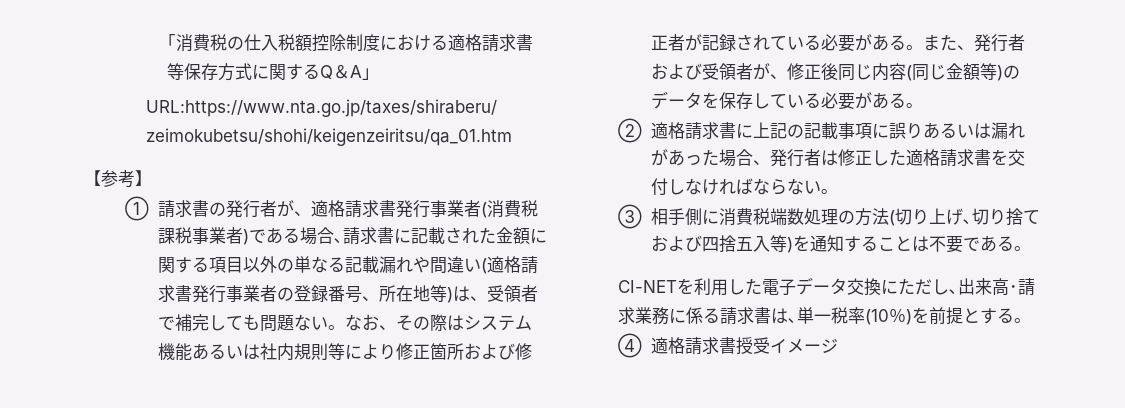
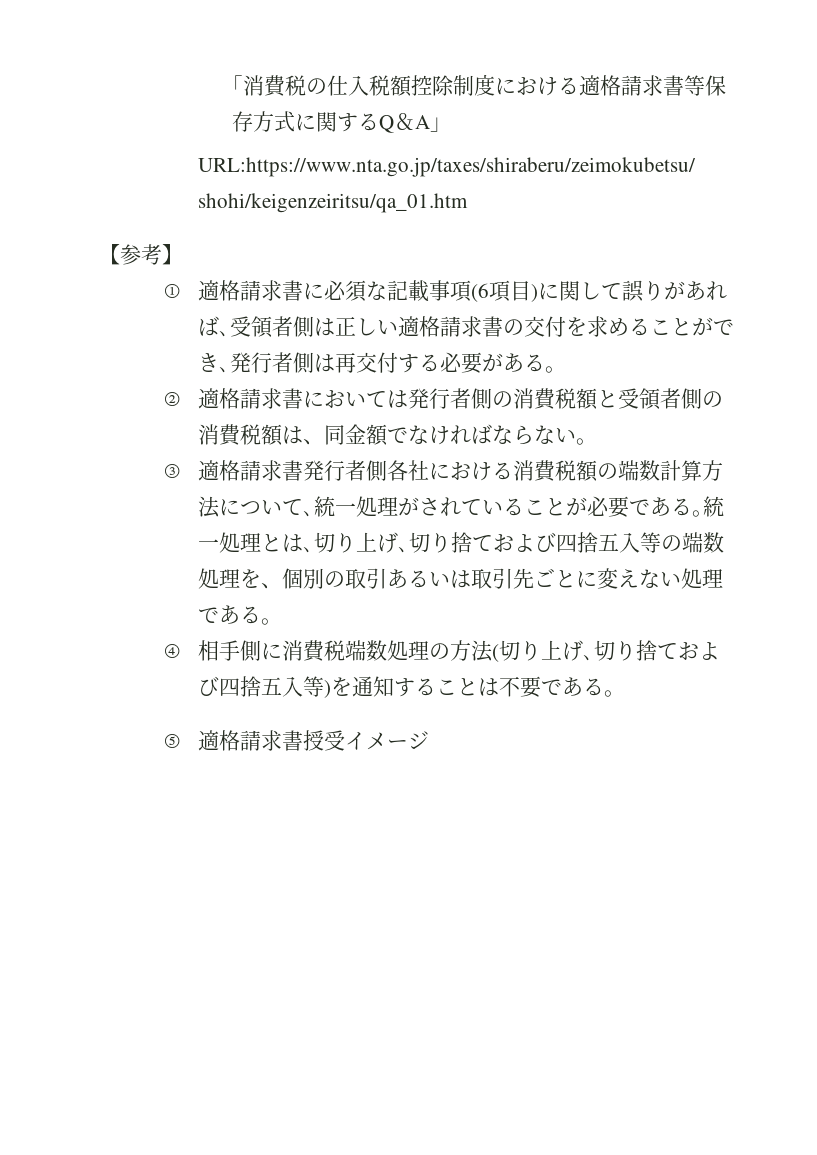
- ①請求書の発行者が、適格請求書発行事業者(消費税課税事業者)である場合､請求書に記載された金額に関する項目以外の単なる記載漏れや間違い(適格請求書発行事業者の登録番号、所在地等)は、受領者で補完しても問題ない。なお、その際はシステム機能あるいは社内規則等により修正箇所および修正者が記録されている必要がある。また、発行者および受領者が、修正後同じ内容(同じ金額等)のデータを保存している必要がある｡
+ ①適格請求書に必須な記載事項(6項目)に関して誤りがあれば､受領者側は正しい適格請求書の交付を求めることができ､発行者側は再交付する必要がある｡
- ②適格請求書に上記の記載事項に誤りあるいは漏れがあった場合、発行者は修正した適格請求書を交付しなければならない｡
+ ②適格請求書においては発行者側の消費税額と受領者側の消費税額は、同金額でなければならない｡
- ③相手側に消費税端数処理の方法(切り上げ､切り捨ておよび四捨五入等)を通知することは不要である。
+ ③適格請求書発行者側各社における消費税額の端数計算方法について､統一処理がされていることが必要である｡統一処理とは､切り上げ､切り捨ておよび四捨五入等の端数処理を、個別の取引あるいは取引先ごとに変えない処理である｡
+ ④相手側に消費税端数処理の方法(切り上げ､切り捨ておよび四捨五入等)を通知することは不要である。
- CI-NETを利用した電子データ交換にただし､出来高･請求業務に係る請求書は､単一税率(10％)を前提とする。
- ④適格請求書授受イメージ
+ ⑤適格請求書授受イメージ

